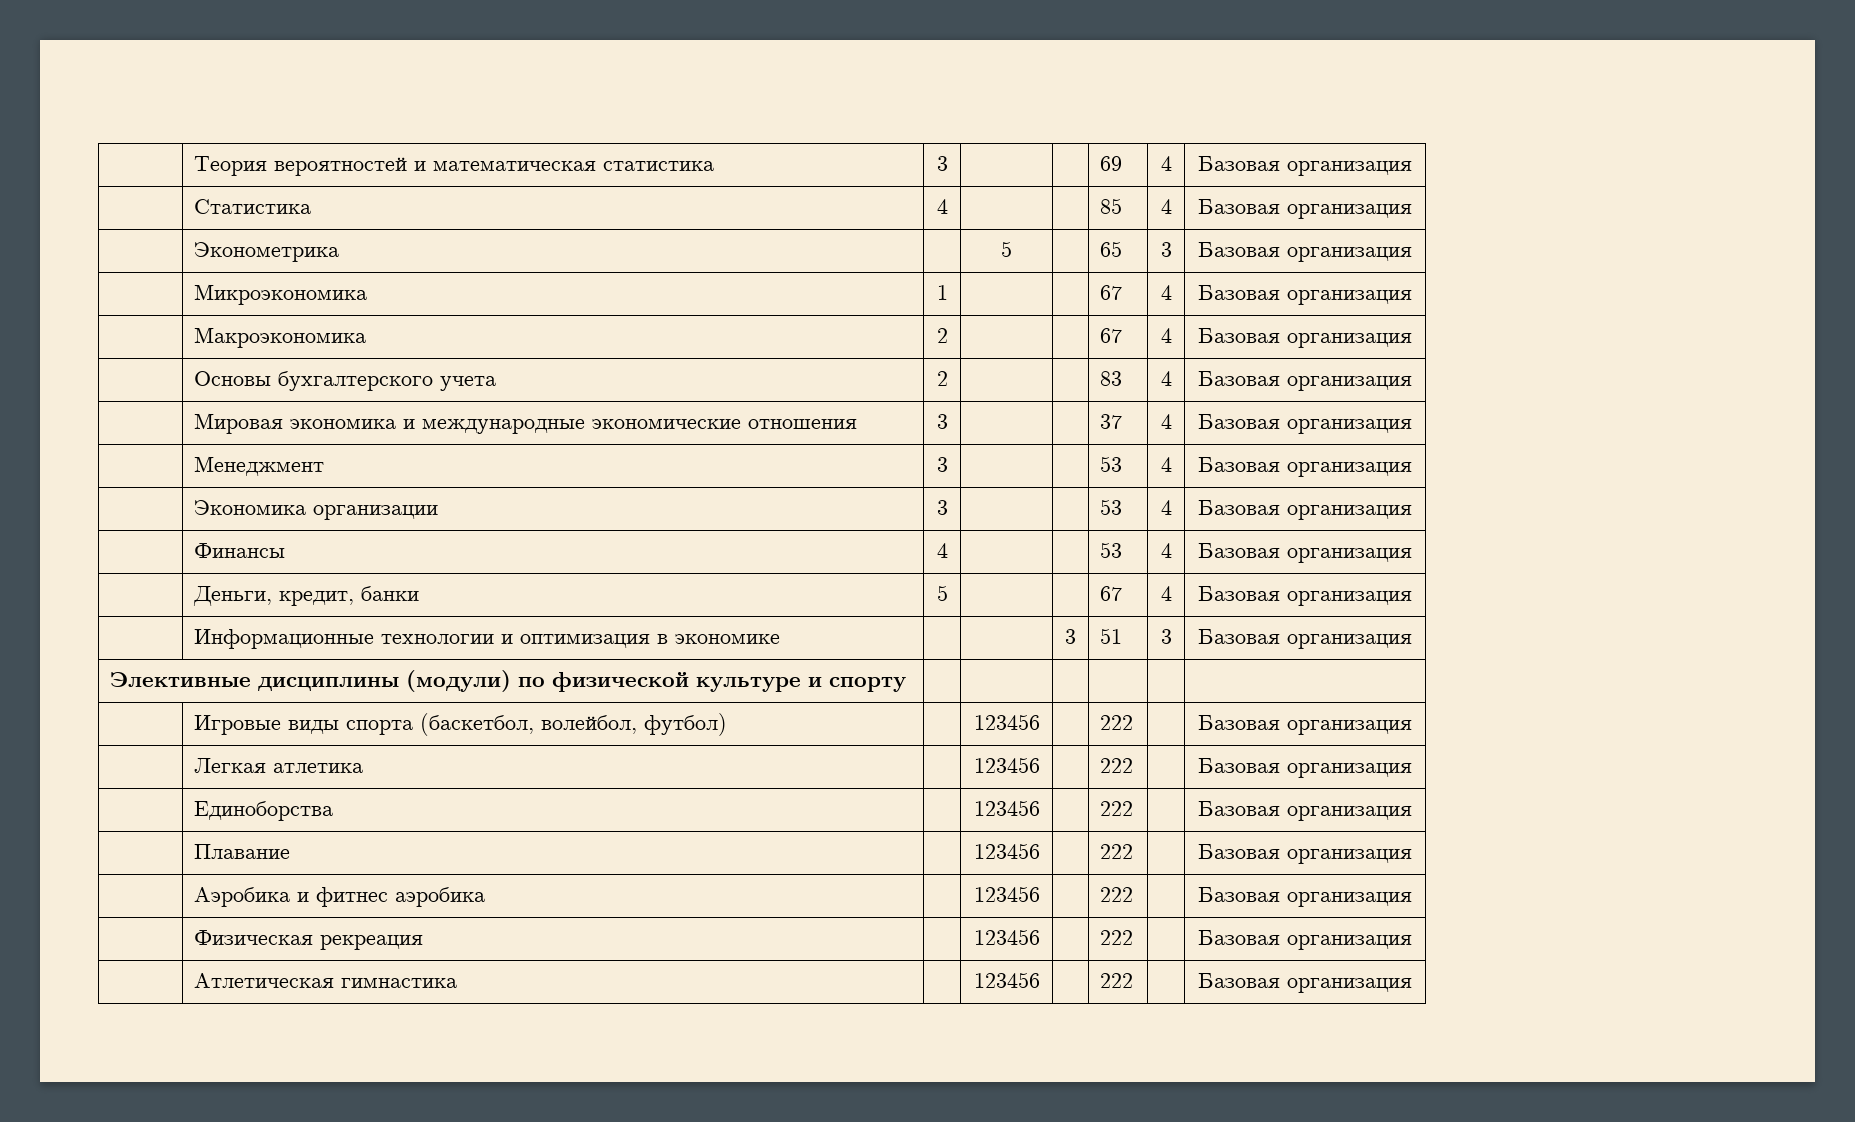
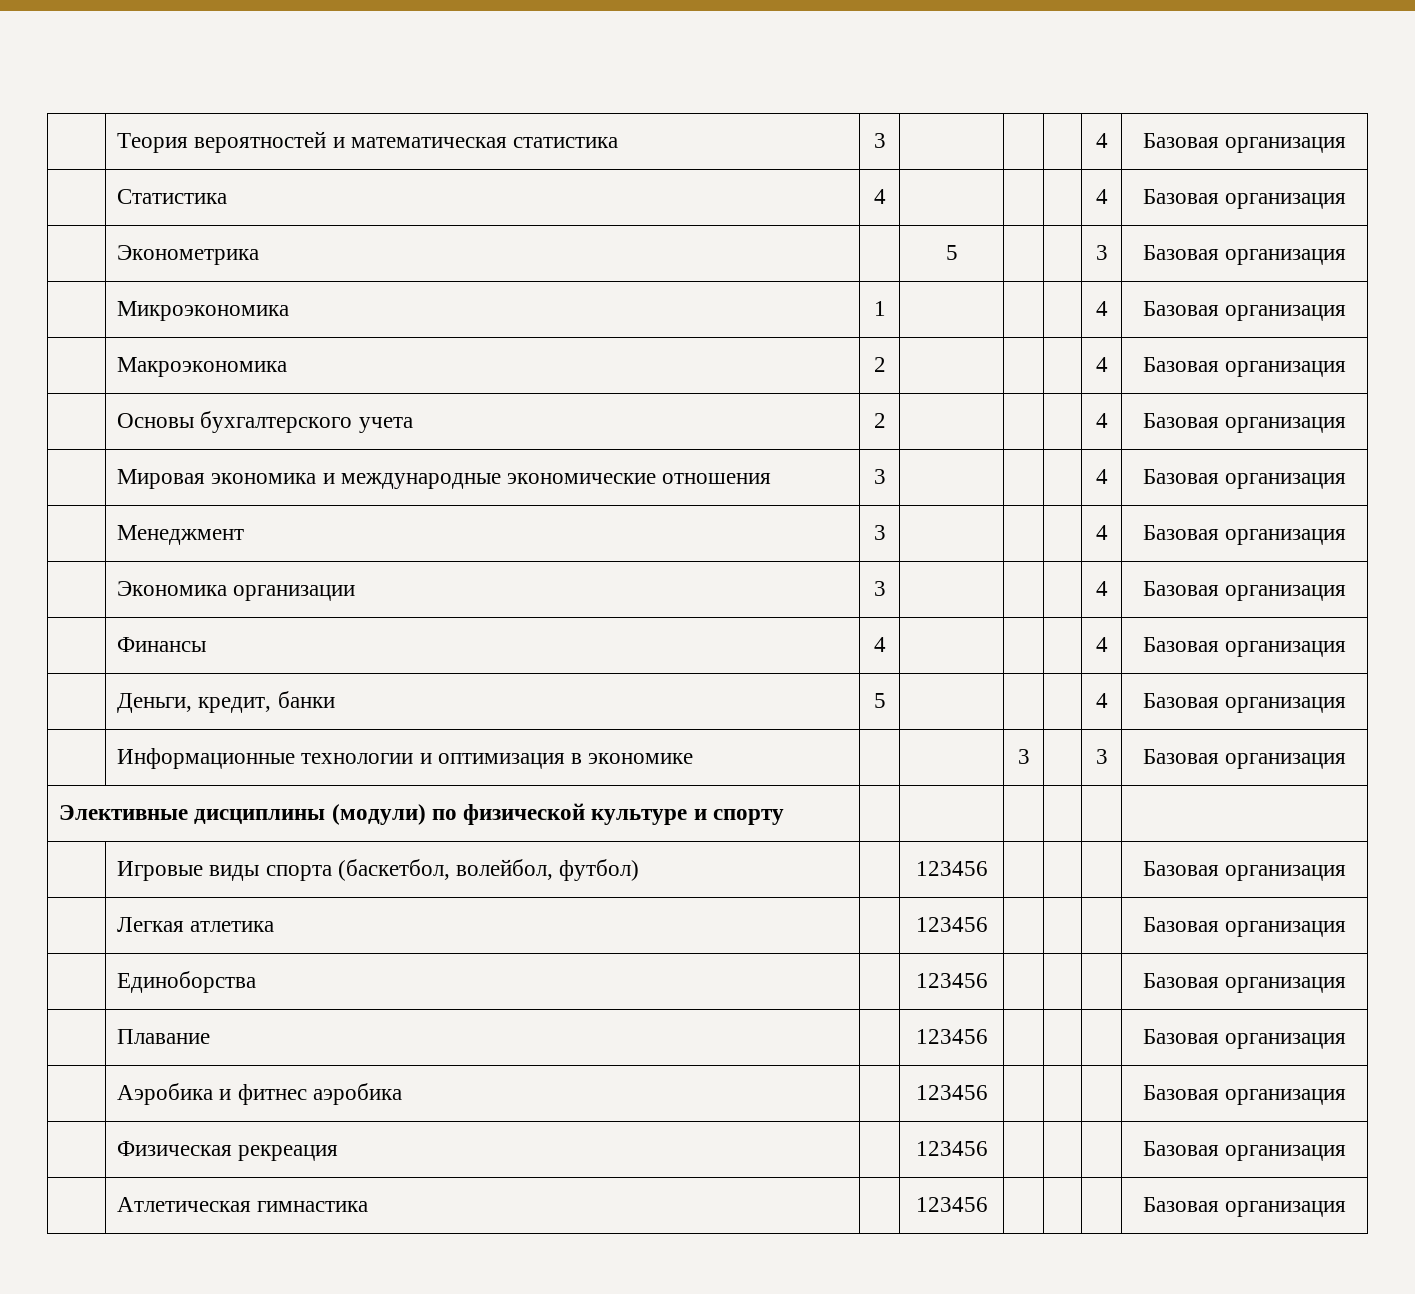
- | Теория вероятностей и математическая статистика | 3 | | | 69 | 4 | Базовая организация
+ | Теория вероятностей и математическая статистика | 3 | | | | 4 | Базовая организация
- | Статистика | 4 | | | 85 | 4 | Базовая организация
+ | Статистика | 4 | | | | 4 | Базовая организация
- | Эконометрика | | 5 | | 65 | 3 | Базовая организация
+ | Эконометрика | | 5 | | | 3 | Базовая организация
- | Микроэкономика | 1 | | | 67 | 4 | Базовая организация
+ | Микроэкономика | 1 | | | | 4 | Базовая организация
- | Макроэкономика | 2 | | | 67 | 4 | Базовая организация
+ | Макроэкономика | 2 | | | | 4 | Базовая организация
- | Основы бухгалтерского учета | 2 | | | 83 | 4 | Базовая организация
+ | Основы бухгалтерского учета | 2 | | | | 4 | Базовая организация
- | Мировая экономика и международные экономические отношения | 3 | | | 37 | 4 | Базовая организация
+ | Мировая экономика и международные экономические отношения | 3 | | | | 4 | Базовая организация
- | Менеджмент | 3 | | | 53 | 4 | Базовая организация
+ | Менеджмент | 3 | | | | 4 | Базовая организация
- | Экономика организации | 3 | | | 53 | 4 | Базовая организация
+ | Экономика организации | 3 | | | | 4 | Базовая организация
- | Финансы | 4 | | | 53 | 4 | Базовая организация
+ | Финансы | 4 | | | | 4 | Базовая организация
- | Деньги, кредит, банки | 5 | | | 67 | 4 | Базовая организация
+ | Деньги, кредит, банки | 5 | | | | 4 | Базовая организация
- | Информационные технологии и оптимизация в экономике | | | 3 | 51 | 3 | Базовая организация
+ | Информационные технологии и оптимизация в экономике | | | 3 | | 3 | Базовая организация
- | Игровые виды спорта (баскетбол, волейбол, футбол) | | 123456 | | 222 | | Базовая организация
+ | Игровые виды спорта (баскетбол, волейбол, футбол) | | 123456 | | | | Базовая организация
- | Легкая атлетика | | 123456 | | 222 | | Базовая организация
+ | Легкая атлетика | | 123456 | | | | Базовая организация
- | Единоборства | | 123456 | | 222 | | Базовая организация
+ | Единоборства | | 123456 | | | | Базовая организация
- | Плавание | | 123456 | | 222 | | Базовая организация
+ | Плавание | | 123456 | | | | Базовая организация
- | Аэробика и фитнес аэробика | | 123456 | | 222 | | Базовая организация
+ | Аэробика и фитнес аэробика | | 123456 | | | | Базовая организация
- | Физическая рекреация | | 123456 | | 222 | | Базовая организация
+ | Физическая рекреация | | 123456 | | | | Базовая организация
- | Атлетическая гимнастика | | 123456 | | 222 | | Базовая организация
+ | Атлетическая гимнастика | | 123456 | | | | Базовая организация

